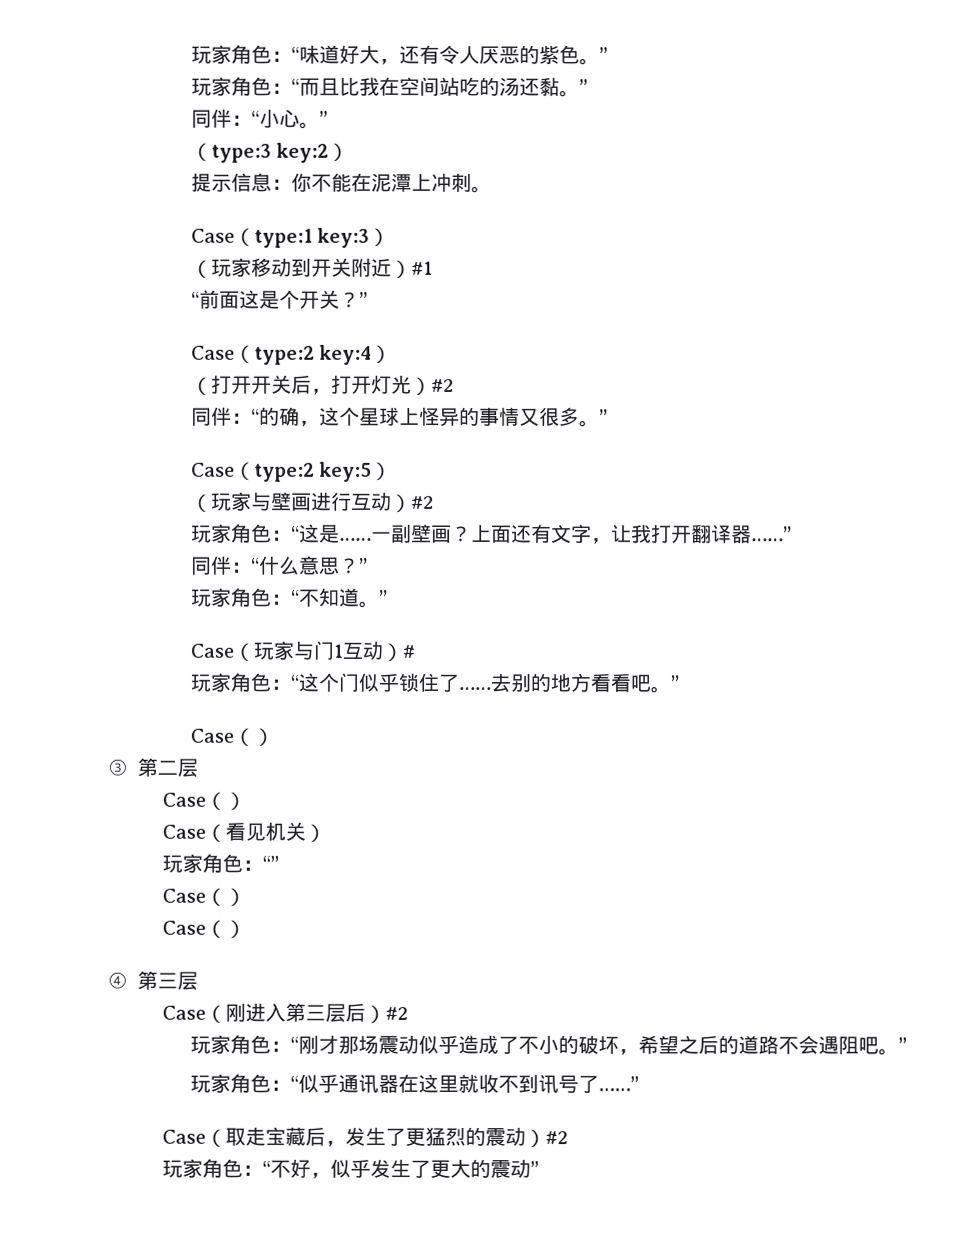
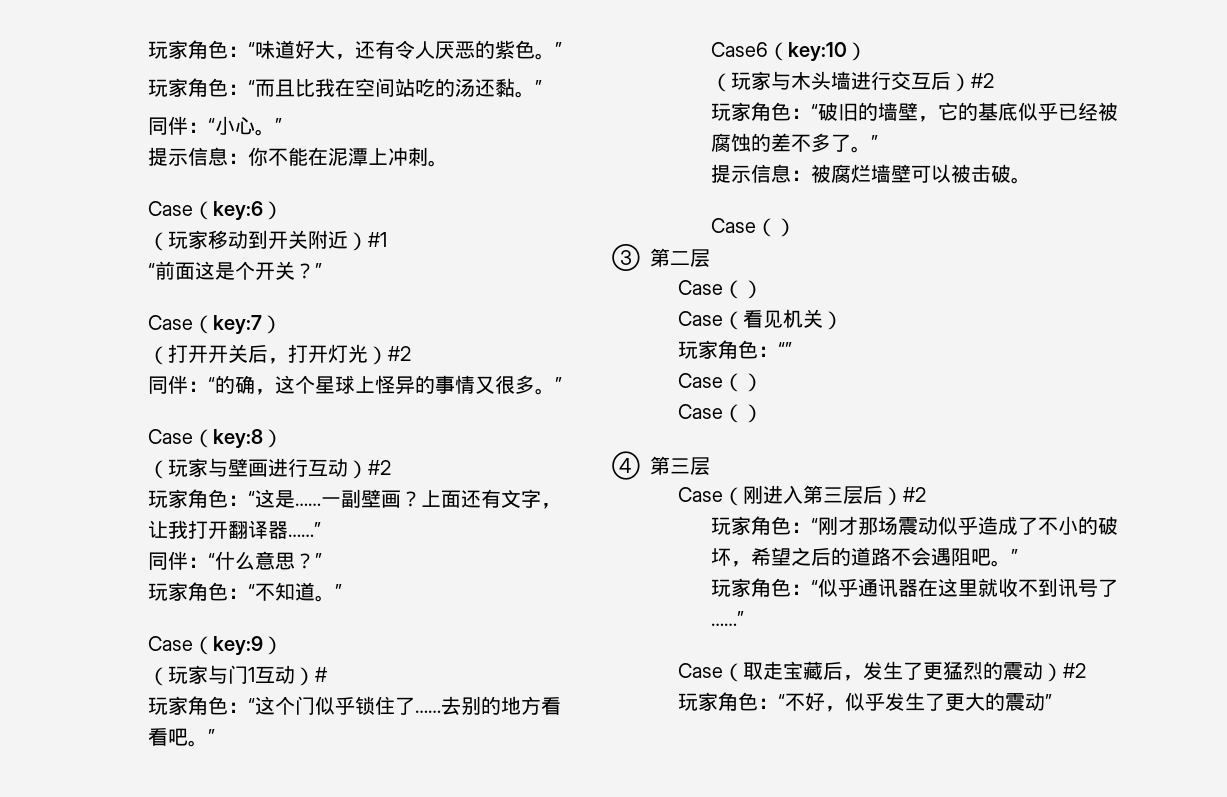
- （type:3 key:2）
- Case（type:1 key:3）
+ Case（key:6）
- Case（type:2 key:4）
+ Case（key:7）
- Case（type:2 key:5）
+ Case（key:8）
- Case（玩家与门1互动）#
+ Case（key:9）
+ （玩家与门1互动）#
+ Case6（key:10）
+ （玩家与木头墙进行交互后）#2
+ 玩家角色：“破旧的墙壁，它的基底似乎已经被腐蚀的差不多了。”
+ 提示信息：被腐烂墙壁可以被击破。

